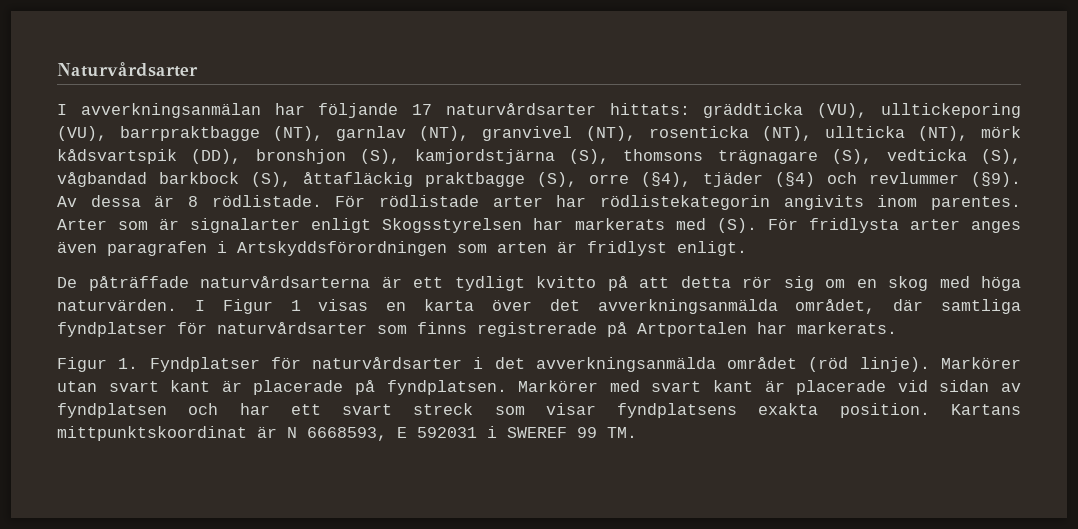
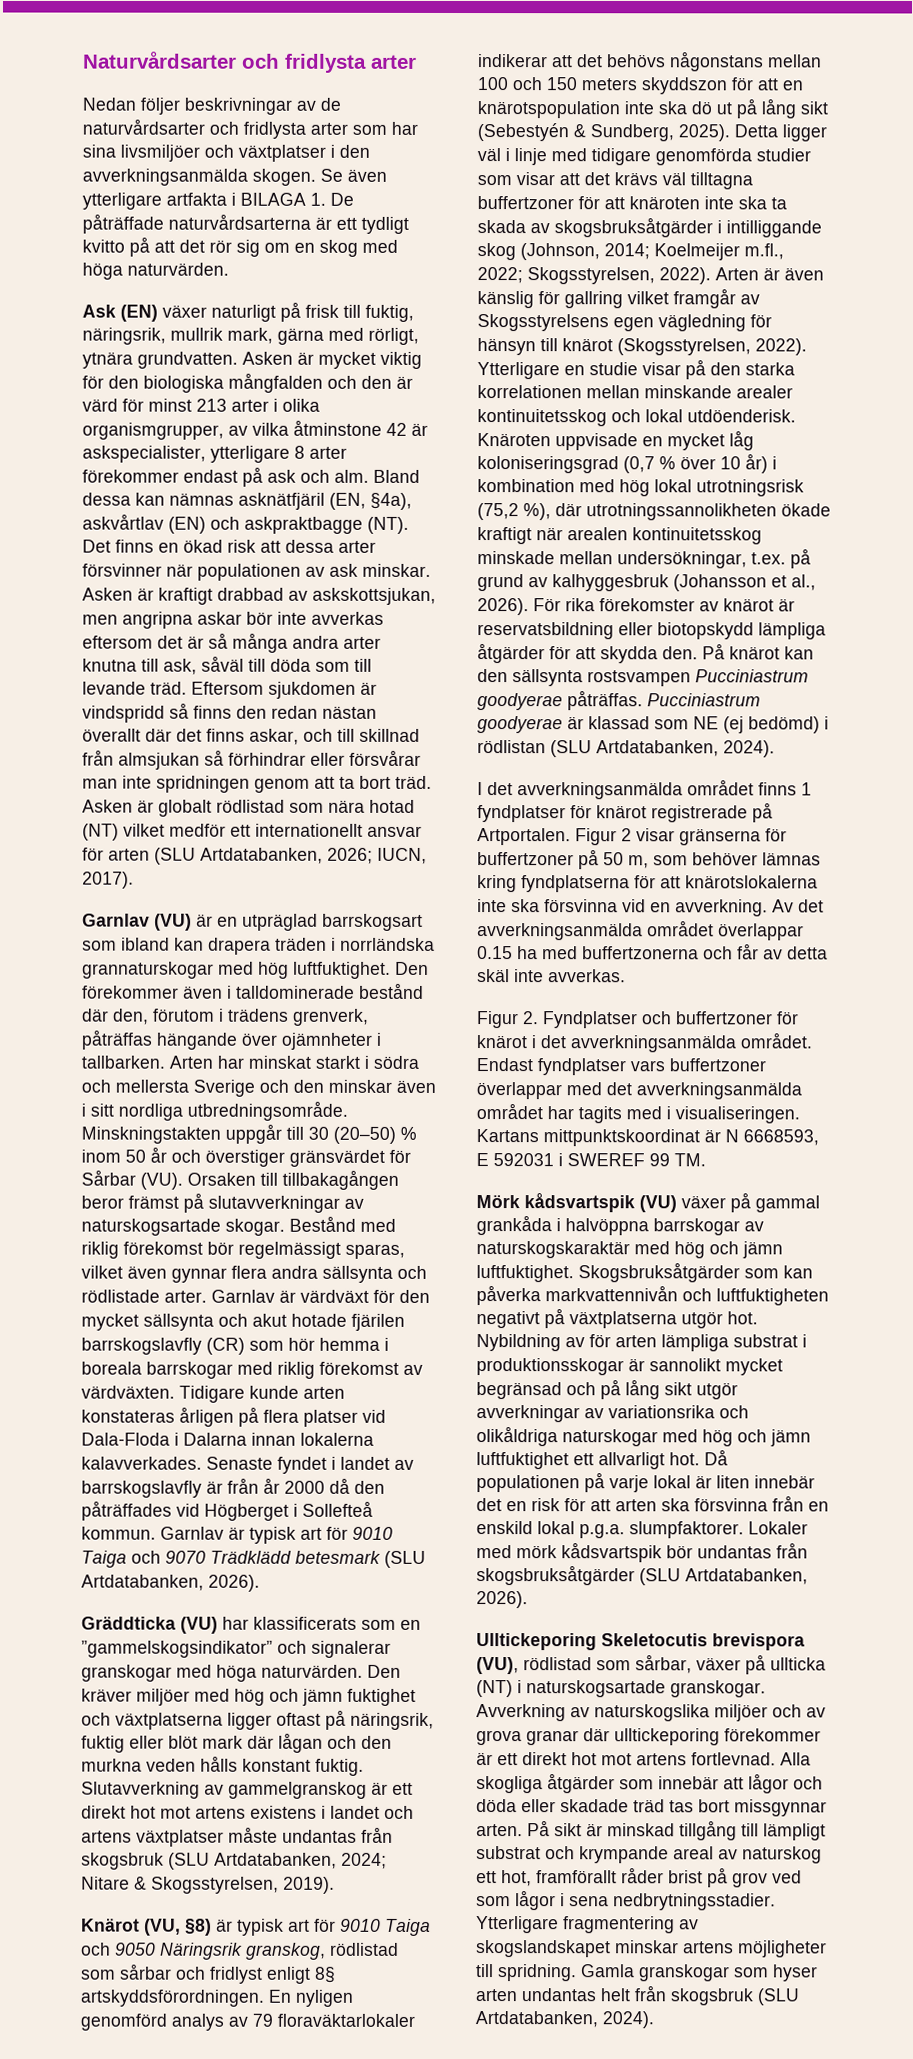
- Naturvårdsarter
- I avverkningsanmälan har följande 17 naturvårdsarter hittats: gräddticka (VU), ulltickeporing (VU), barrpraktbagge (NT), garnlav (NT), granvivel (NT), rosenticka (NT), ullticka (NT), mörk kådsvartspik (DD), bronshjon (S), kamjordstjärna (S), thomsons trägnagare (S), vedticka (S), vågbandad barkbock (S), åttafläckig praktbagge (S), orre (§4), tjäder (§4) och revlummer (§9). Av dessa är 8 rödlistade. För rödlistade arter har rödlistekategorin angivits inom parentes. Arter som är signalarter enligt Skogsstyrelsen har markerats med (S). För fridlysta arter anges även paragrafen i Artskyddsförordningen som arten är fridlyst enligt.
- De påträffade naturvårdsarterna är ett tydligt kvitto på att detta rör sig om en skog med höga naturvärden. I Figur 1 visas en karta över det avverkningsanmälda området, där samtliga fyndplatser för naturvårdsarter som finns registrerade på Artportalen har markerats.
- Figur 1. Fyndplatser för naturvårdsarter i det avverkningsanmälda området (röd linje). Markörer utan svart kant är placerade på fyndplatsen. Markörer med svart kant är placerade vid sidan av fyndplatsen och har ett svart streck som visar fyndplatsens exakta position.
+ Naturvårdsarter och fridlysta arter
+ Nedan följer beskrivningar av de naturvårdsarter och fridlysta arter som har sina livsmiljöer och växtplatser i den avverkningsanmälda skogen. Se även ytterligare artfakta i BILAGA 1. De påträffade naturvårdsarterna är ett tydligt kvitto på att det rör sig om en skog med höga naturvärden.
+ Ask (EN) växer naturligt på frisk till fuktig, näringsrik, mullrik mark, gärna med rörligt, ytnära grundvatten. Asken är mycket viktig för den biologiska mångfalden och den är värd för minst 213 arter i olika organismgrupper, av vilka åtminstone 42 är askspecialister, ytterligare 8 arter förekommer endast på ask och alm. Bland dessa kan nämnas asknätfjäril (EN, §4a), askvårtlav (EN) och askpraktbagge (NT). Det finns en ökad risk att dessa arter försvinner när populationen av ask minskar. Asken är kraftigt drabbad av askskottsjukan, men angripna askar bör inte avverkas eftersom det är så många andra arter knutna till ask, såväl till döda som till levande träd. Eftersom sjukdomen är vindspridd så finns den redan nästan överallt där det finns askar, och till skillnad från almsjukan så förhindrar eller försvårar man inte spridningen genom att ta bort träd. Asken är globalt rödlistad som nära hotad (NT) vilket medför ett internationellt ansvar för arten (SLU Artdatabanken, 2026; IUCN, 2017).
+ Garnlav (VU) är en utpräglad barrskogsart som ibland kan drapera träden i norrländska grannaturskogar med hög luftfuktighet. Den förekommer även i talldominerade bestånd där den, förutom i trädens grenverk, påträffas hängande över ojämnheter i tallbarken. Arten har minskat starkt i södra och mellersta Sverige och den minskar även i sitt nordliga utbredningsområde. Minskningstakten uppgår till 30 (20–50) % inom 50 år och överstiger gränsvärdet för Sårbar (VU). Orsaken till tillbakagången beror främst på slutavverkningar av naturskogsartade skogar. Bestånd med riklig förekomst bör regelmässigt sparas, vilket även gynnar flera andra sällsynta och rödlistade arter. Garnlav är värdväxt för den mycket sällsynta och akut hotade fjärilen barrskogslavfly (CR) som hör hemma i boreala barrskogar med riklig förekomst av värdväxten. Tidigare kunde arten konstateras årligen på flera platser vid Dala-Floda i Dalarna innan lokalerna kalavverkades. Senaste fyndet i landet av barrskogslavfly är från år 2000 då den påträffades vid Högberget i Sollefteå kommun. Garnlav är typisk art för 9010 Taiga och 9070 Trädklädd betesmark (SLU Artdatabanken, 2026).
+ Gräddticka (VU) har klassificerats som en ”gammelskogsindikator” och signalerar granskogar med höga naturvärden. Den kräver miljöer med hög och jämn fuktighet och växtplatserna ligger oftast på näringsrik, fuktig eller blöt mark där lågan och den murkna veden hålls konstant fuktig. Slutavverkning av gammelgranskog är ett direkt hot mot artens existens i landet och artens växtplatser måste undantas från skogsbruk (SLU Artdatabanken, 2024; Nitare & Skogsstyrelsen, 2019).
+ Knärot (VU, §8) är typisk art för 9010 Taiga och 9050 Näringsrik granskog, rödlistad som sårbar och fridlyst enligt 8§ artskyddsförordningen. En nyligen genomförd analys av 79 floraväktarlokaler indikerar att det behövs någonstans mellan 100 och 150 meters skyddszon för att en knärotspopulation inte ska dö ut på lång sikt (Sebestyén & Sundberg, 2025). Detta ligger väl i linje med tidigare genomförda studier som visar att det krävs väl tilltagna buffertzoner för att knäroten inte ska ta skada av skogsbruksåtgärder i intilliggande skog (Johnson, 2014; Koelmeijer m.fl., 2022; Skogsstyrelsen, 2022). Arten är även känslig för gallring vilket framgår av Skogsstyrelsens egen vägledning för hänsyn till knärot (Skogsstyrelsen, 2022). Ytterligare en studie visar på den starka korrelationen mellan minskande arealer kontinuitetsskog och lokal utdöenderisk. Knäroten uppvisade en mycket låg koloniseringsgrad (0,7 % över 10 år) i kombination med hög lokal utrotningsrisk (75,2 %), där utrotningssannolikheten ökade kraftigt när arealen kontinuitetsskog minskade mellan undersökningar, t.ex. på grund av kalhyggesbruk (Johansson et al., 2026). För rika förekomster av knärot är reservatsbildning eller biotopskydd lämpliga åtgärder för att skydda den. På knärot kan den sällsynta rostsvampen Pucciniastrum goodyerae påträffas. Pucciniastrum goodyerae är klassad som NE (ej bedömd) i rödlistan (SLU Artdatabanken, 2024).
+ I det avverkningsanmälda området finns 1 fyndplatser för knärot registrerade på Artportalen. Figur 2 visar gränserna för buffertzoner på 50 m, som behöver lämnas kring fyndplatserna för att knärotslokalerna inte ska försvinna vid en avverkning. Av det avverkningsanmälda området överlappar 0.15 ha med buffertzonerna och får av detta skäl inte avverkas.
+ Figur 2. Fyndplatser och buffertzoner för knärot i det avverkningsanmälda området. Endast fyndplatser vars buffertzoner överlappar med det avverkningsanmälda området har tagits med i visualiseringen.
+ Mörk kådsvartspik (VU) växer på gammal grankåda i halvöppna barrskogar av naturskogskaraktär med hög och jämn luftfuktighet. Skogsbruksåtgärder som kan påverka markvattennivån och luftfuktigheten negativt på växtplatserna utgör hot. Nybildning av för arten lämpliga substrat i produktionsskogar är sannolikt mycket begränsad och på lång sikt utgör avverkningar av variationsrika och olikåldriga naturskogar med hög och jämn luftfuktighet ett allvarligt hot. Då populationen på varje lokal är liten innebär det en risk för att arten ska försvinna från en enskild lokal p.g.a. slumpfaktorer. Lokaler med mörk kådsvartspik bör undantas från skogsbruksåtgärder (SLU Artdatabanken, 2026).
+ Ulltickeporing Skeletocutis brevispora (VU), rödlistad som sårbar, växer på ullticka (NT) i naturskogsartade granskogar. Avverkning av naturskogslika miljöer och av grova granar där ulltickeporing förekommer är ett direkt hot mot artens fortlevnad. Alla skogliga åtgärder som innebär att lågor och döda eller skadade träd tas bort missgynnar arten. På sikt är minskad tillgång till lämpligt substrat och krympande areal av naturskog ett hot, framförallt råder brist på grov ved som lågor i sena nedbrytningsstadier. Ytterligare fragmentering av skogslandskapet minskar artens möjligheter till spridning. Gamla granskogar som hyser arten undantas helt från skogsbruk (SLU Artdatabanken, 2024).

